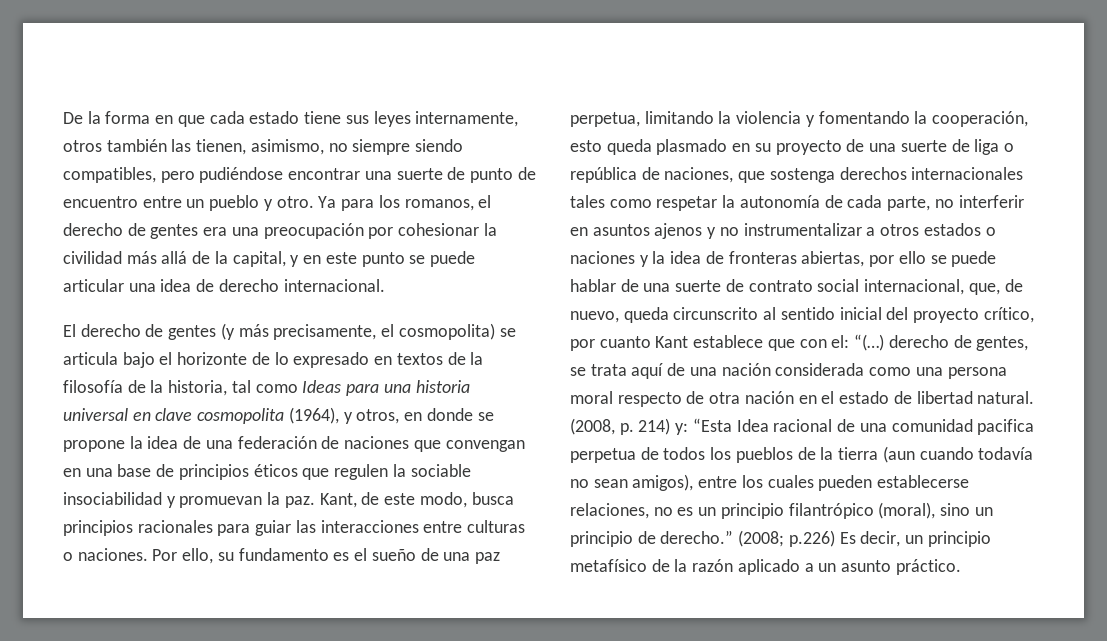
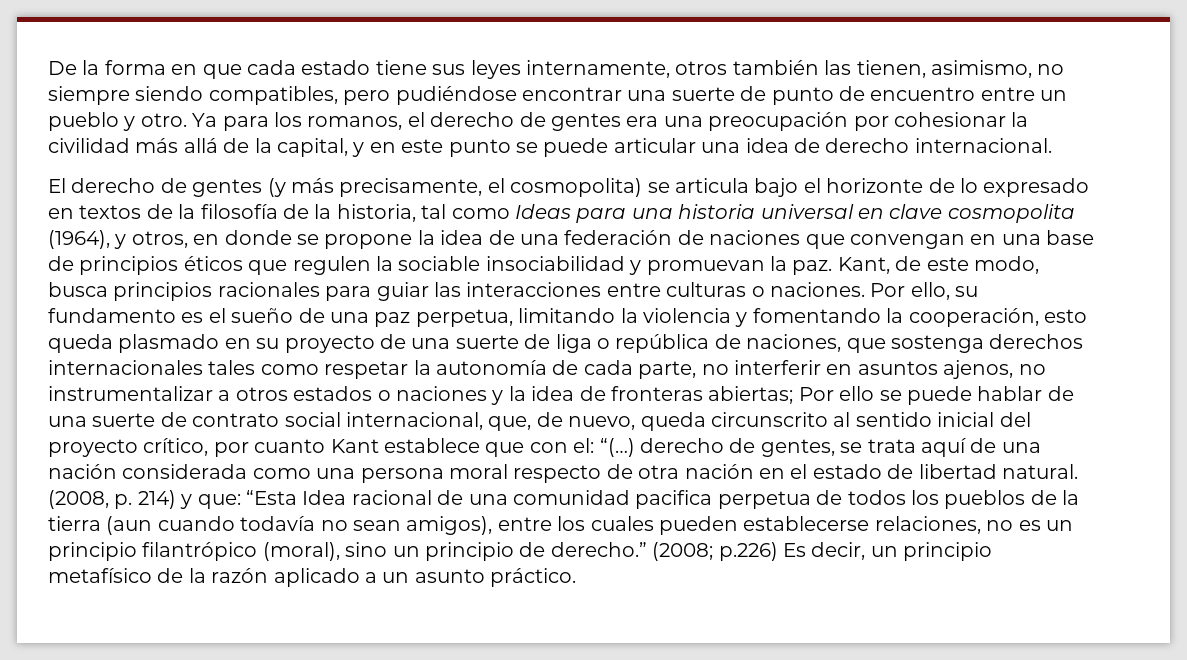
- Por ello, su fundamento es el sueño de una paz perpetua, limitando la violencia y fomentando la cooperación, esto queda plasmado en su proyecto de una suerte de liga o república de naciones, que sostenga derechos internacionales tales como respetar la autonomía de cada parte, no interferir en asuntos ajenos y no instrumentalizar a otros estados o naciones y la idea de fronteras abiertas, por ello se puede hablar de una suerte de contrato social internacional, que, de nuevo, queda circunscrito al sentido inicial del proyecto crítico, por cuanto Kant establece que con el:
+ Por ello, su fundamento es el sueño de una paz perpetua, limitando la violencia y fomentando la cooperación, esto queda plasmado en su proyecto de una suerte de liga o república de naciones, que sostenga derechos internacionales tales como respetar la autonomía de cada parte, no interferir en asuntos ajenos, no instrumentalizar a otros estados o naciones y la idea de fronteras abiertas; Por ello se puede hablar de una suerte de contrato social internacional, que, de nuevo, queda circunscrito al sentido inicial del proyecto crítico, por cuanto Kant establece que con el:
- (2008, p. 214) y: “Esta Idea racional de una comunidad pacifica perpetua de todos los pueblos de la tierra (aun cuando todavía no sean amigos), entre los cuales pueden establecerse relaciones, no es un principio filantrópico (moral), sino un principio de derecho.”
+ (2008, p. 214) y que: “Esta Idea racional de una comunidad pacifica perpetua de todos los pueblos de la tierra (aun cuando todavía no sean amigos), entre los cuales pueden establecerse relaciones, no es un principio filantrópico (moral), sino un principio de derecho.”

